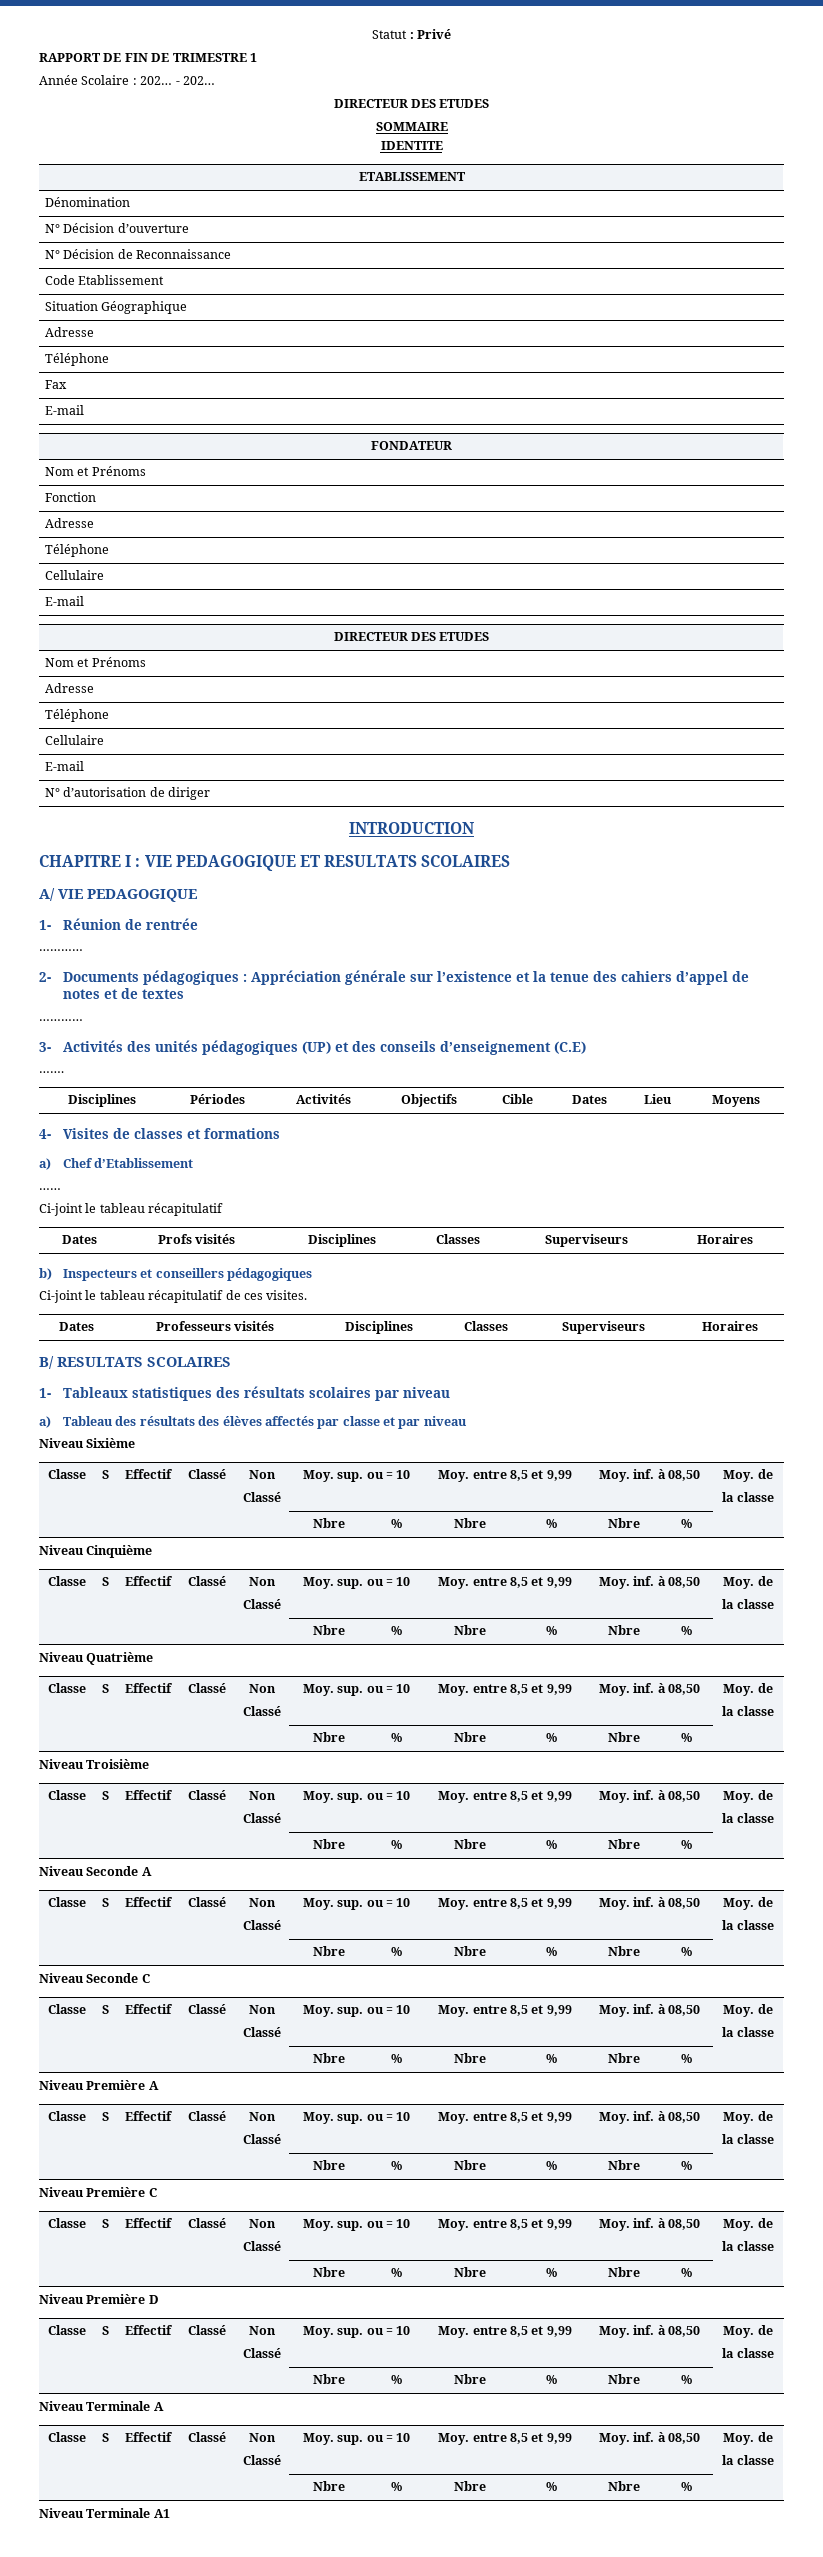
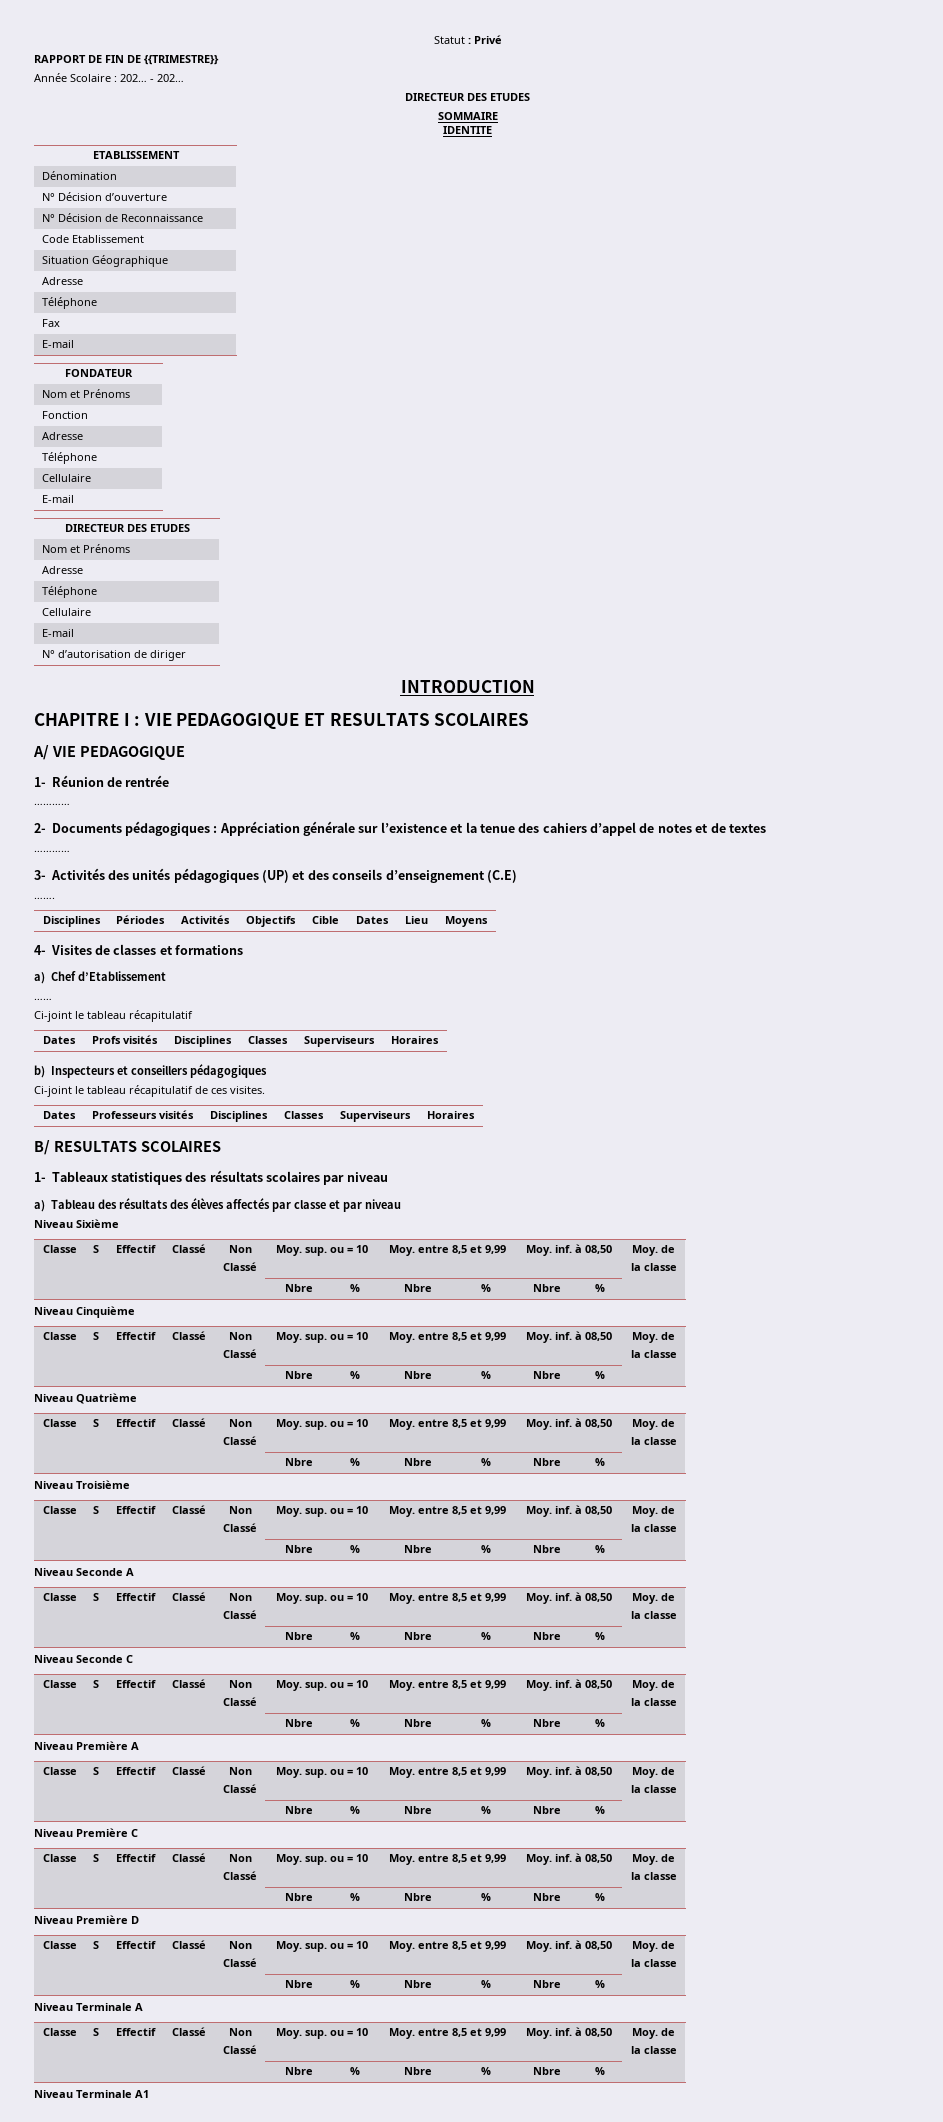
- RAPPORT DE FIN DE TRIMESTRE 1
+ RAPPORT DE FIN DE {{TRIMESTRE}}

